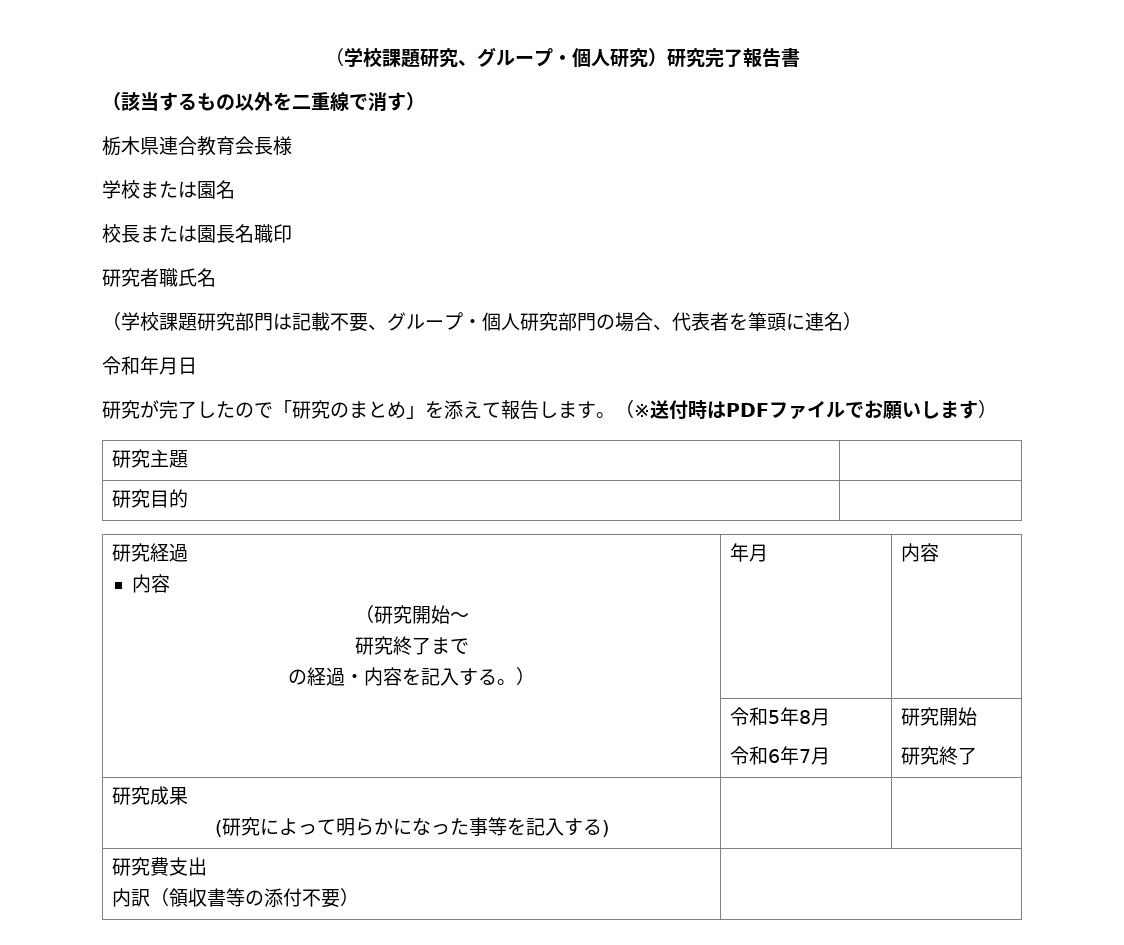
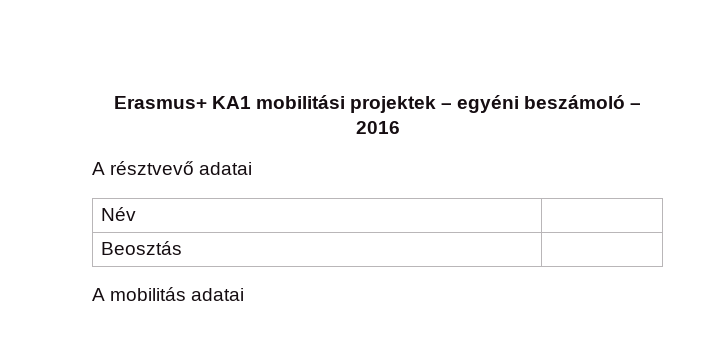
- （学校課題研究、グループ・個人研究）研究完了報告書
- （該当するもの以外を二重線で消す）
- 栃木県連合教育会長様
- 学校または園名
- 校長または園長名職印
- 研究者職氏名
- （学校課題研究部門は記載不要、グループ・個人研究部門の場合、代表者を筆頭に連名）
- 令和年月日
- 研究が完了したので「研究のまとめ」を添えて報告します。（※送付時はPDFファイルでお願いします）
- 研究主題 |
- 研究目的 |
- 研究経過
- 内容
- （研究開始～
- 研究終了まで
- の経過・内容を記入する。） | 年月 | 内容
- | 令和5年8月
- 令和6年7月 | 研究開始
- 研究終了
- 研究成果
- (研究によって明らかになった事等を記入する) | |
- 研究費支出
- 内訳（領収書等の添付不要） |
+ Erasmus+ KA1 mobilitási projektek – egyéni beszámoló – 2016
+ A résztvevő adatai
+ Név |
+ Beosztás |
+ A mobilitás adatai

